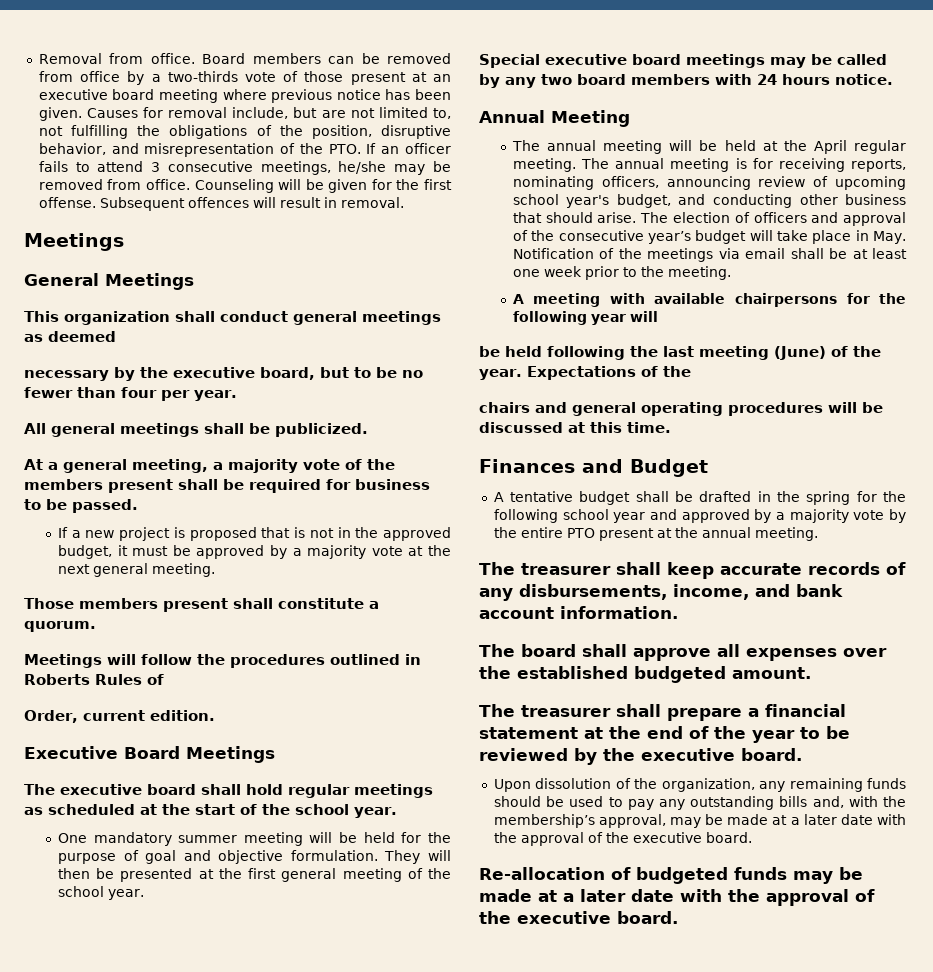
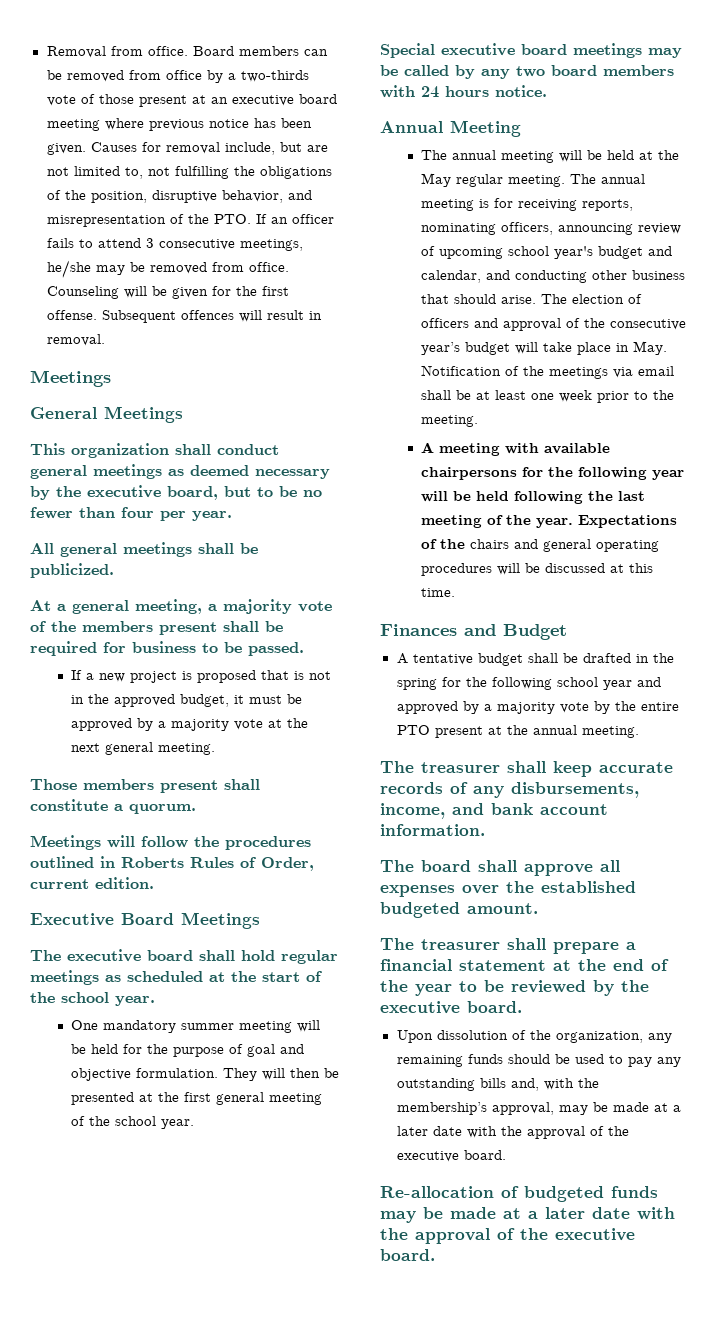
- This organization shall conduct general meetings as deemed
- necessary by the executive board, but to be no fewer than four per year.
+ This organization shall conduct general meetings as deemed necessary by the executive board, but to be no fewer than four per year.
- Meetings will follow the procedures outlined in Roberts Rules of
- Order, current edition.
+ Meetings will follow the procedures outlined in Roberts Rules of Order, current edition.
- The annual meeting will be held at the April regular meeting.
+ The annual meeting will be held at the May regular meeting.
- The annual meeting is for receiving reports, nominating officers, announcing review of upcoming school year's budget, and conducting other business that should arise.
+ The annual meeting is for receiving reports, nominating officers, announcing review of upcoming school year's budget and calendar, and conducting other business that should arise.
- A meeting with available chairpersons for the following year will
- be held following the last meeting (June) of the year.
+ A meeting with available chairpersons for the following year will be held following the last meeting of the year.
- Expectations of the
- chairs and general operating procedures will be discussed at this time.
+ Expectations of the chairs and general operating procedures will be discussed at this time.

